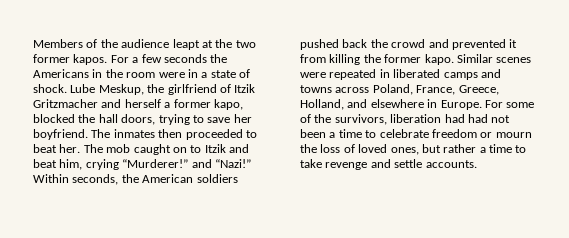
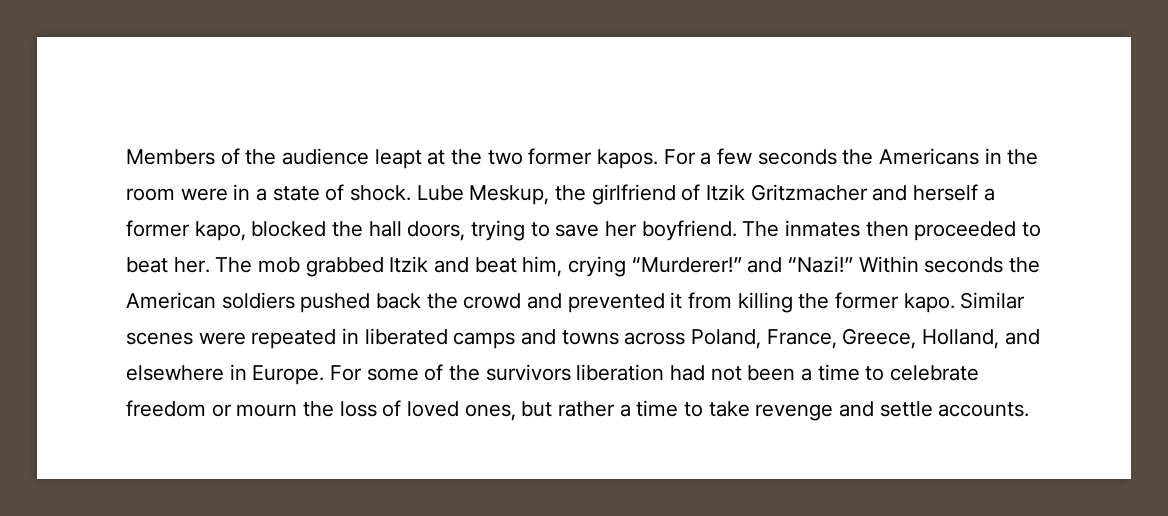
- The mob caught on to Itzik and beat him, crying “Murderer!” and “Nazi!”
+ The mob grabbed Itzik and beat him, crying “Murderer!” and “Nazi!”
- Within seconds, the American soldiers pushed back the crowd and prevented it from killing the former kapo.
+ Within seconds the American soldiers pushed back the crowd and prevented it from killing the former kapo.
- For some of the survivors, liberation had had not been a time to celebrate freedom or mourn the loss of loved ones, but rather a time to take revenge and settle accounts.
+ For some of the survivors liberation had not been a time to celebrate freedom or mourn the loss of loved ones, but rather a time to take revenge and settle accounts.

